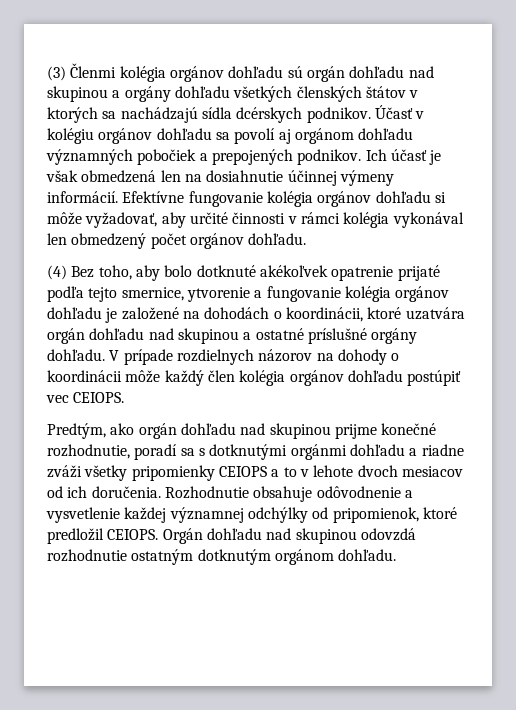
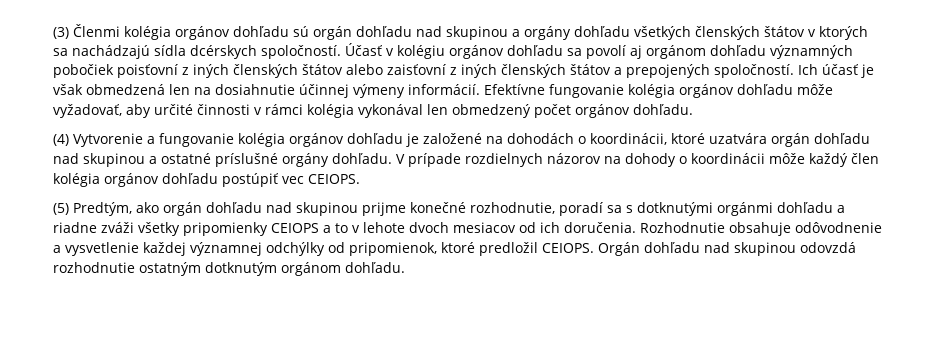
- (3) Členmi kolégia orgánov dohľadu sú orgán dohľadu nad skupinou a orgány dohľadu všetkých členských štátov v ktorých sa nachádzajú sídla dcérskych podnikov.
+ (3) Členmi kolégia orgánov dohľadu sú orgán dohľadu nad skupinou a orgány dohľadu všetkých členských štátov v ktorých sa nachádzajú sídla dcérskych spoločností.
- Účasť v kolégiu orgánov dohľadu sa povolí aj orgánom dohľadu významných pobočiek a prepojených podnikov.
+ Účasť v kolégiu orgánov dohľadu sa povolí aj orgánom dohľadu významných pobočiek poisťovní z iných členských štátov alebo zaisťovní z iných členských štátov a prepojených spoločností.
- Efektívne fungovanie kolégia orgánov dohľadu si môže vyžadovať, aby určité činnosti v rámci kolégia vykonával len obmedzený počet orgánov dohľadu.
+ Efektívne fungovanie kolégia orgánov dohľadu môže vyžadovať, aby určité činnosti v rámci kolégia vykonával len obmedzený počet orgánov dohľadu.
- (4) Bez toho, aby bolo dotknuté akékoľvek opatrenie prijaté podľa tejto smernice, ytvorenie a fungovanie kolégia orgánov dohľadu je založené na dohodách o koordinácii, ktoré uzatvára orgán dohľadu nad skupinou a ostatné príslušné orgány dohľadu.
+ (4) Vytvorenie a fungovanie kolégia orgánov dohľadu je založené na dohodách o koordinácii, ktoré uzatvára orgán dohľadu nad skupinou a ostatné príslušné orgány dohľadu.
- Predtým, ako orgán dohľadu nad skupinou prijme konečné rozhodnutie, poradí sa s dotknutými orgánmi dohľadu a riadne zváži všetky pripomienky CEIOPS a to v lehote dvoch mesiacov od ich doručenia.
+ (5) Predtým, ako orgán dohľadu nad skupinou prijme konečné rozhodnutie, poradí sa s dotknutými orgánmi dohľadu a riadne zváži všetky pripomienky CEIOPS a to v lehote dvoch mesiacov od ich doručenia.

